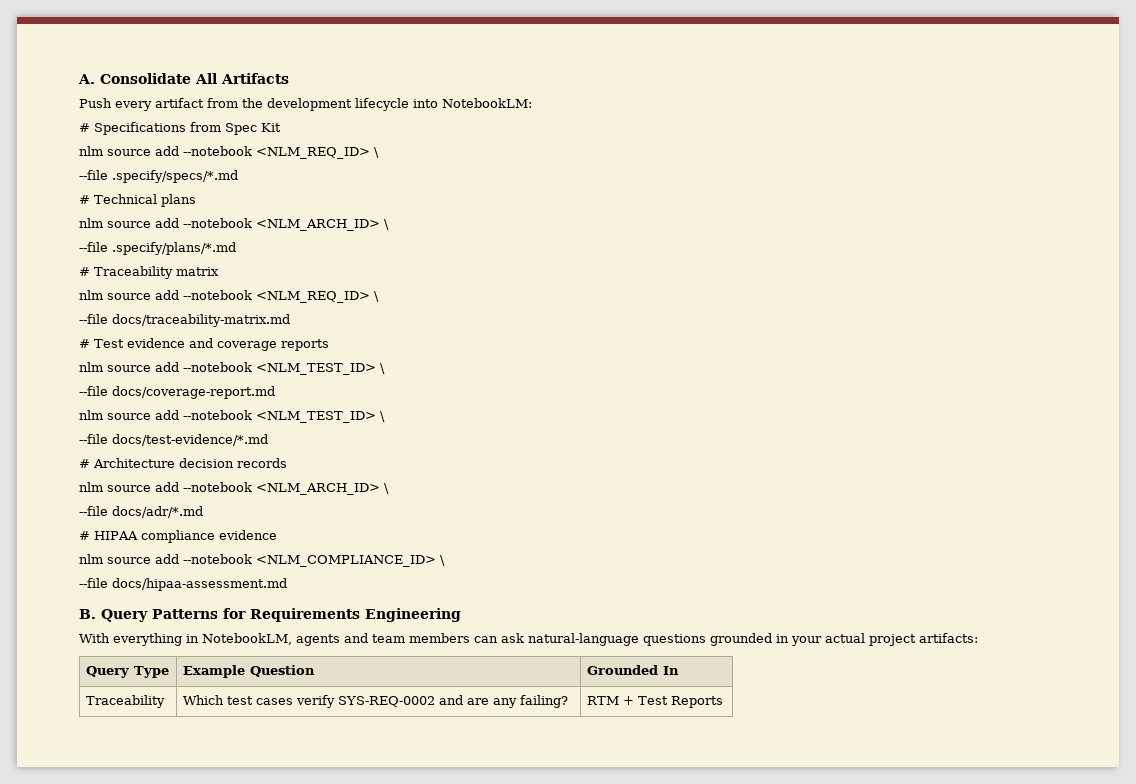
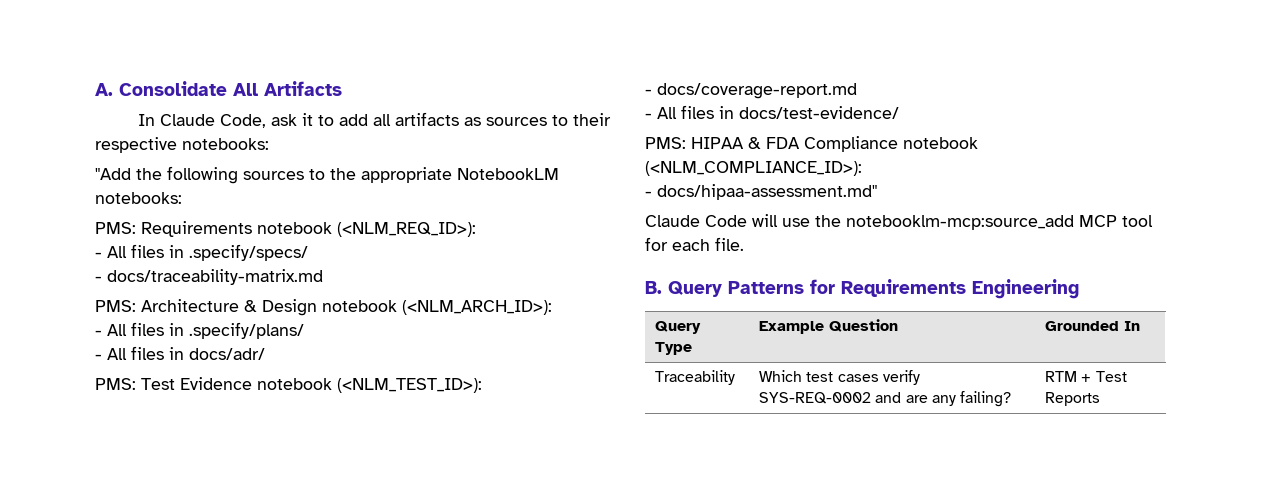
- Push every artifact from the development lifecycle into NotebookLM:
- # Specifications from Spec Kit
- nlm source add --notebook <NLM_REQ_ID> \
- --file .specify/specs/*.md
- # Technical plans
- nlm source add --notebook <NLM_ARCH_ID> \
- --file .specify/plans/*.md
- # Traceability matrix
- nlm source add --notebook <NLM_REQ_ID> \
- --file docs/traceability-matrix.md
- # Test evidence and coverage reports
- nlm source add --notebook <NLM_TEST_ID> \
- --file docs/coverage-report.md
- nlm source add --notebook <NLM_TEST_ID> \
- --file docs/test-evidence/*.md
- # Architecture decision records
- nlm source add --notebook <NLM_ARCH_ID> \
- --file docs/adr/*.md
- # HIPAA compliance evidence
- nlm source add --notebook <NLM_COMPLIANCE_ID> \
- --file docs/hipaa-assessment.md
+ In Claude Code, ask it to add all artifacts as sources to their respective notebooks:
+ "Add the following sources to the appropriate NotebookLM notebooks:
+ PMS: Requirements notebook (<NLM_REQ_ID>):
+ - All files in .specify/specs/
+ - docs/traceability-matrix.md
+ PMS: Architecture & Design notebook (<NLM_ARCH_ID>):
+ - All files in .specify/plans/
+ - All files in docs/adr/
+ PMS: Test Evidence notebook (<NLM_TEST_ID>):
+ - docs/coverage-report.md
+ - All files in docs/test-evidence/
+ PMS: HIPAA & FDA Compliance notebook (<NLM_COMPLIANCE_ID>):
+ - docs/hipaa-assessment.md"
+ Claude Code will use the notebooklm-mcp:source_add MCP tool for each file.
- With everything in NotebookLM, agents and team members can ask natural-language questions grounded in your actual project artifacts:

